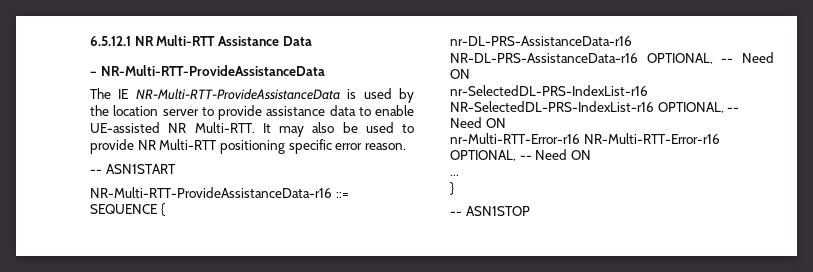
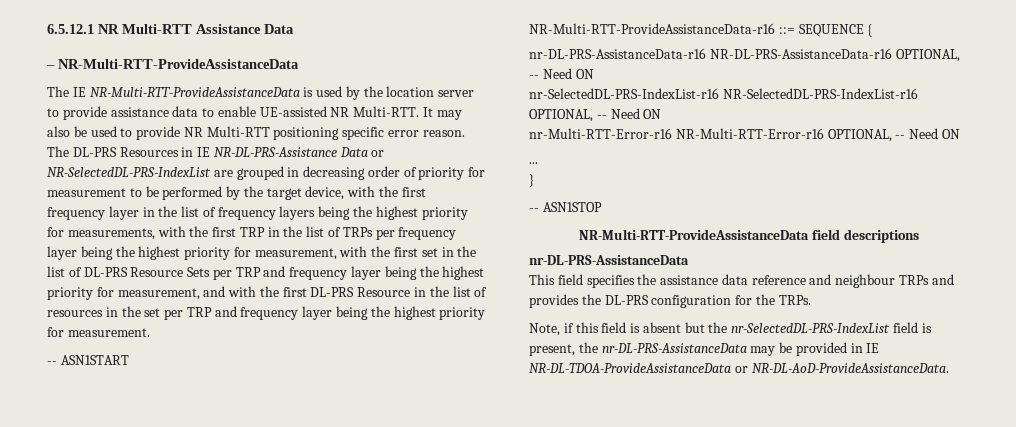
+ The DL-PRS Resources in IE NR-DL-PRS-Assistance Data or NR-SelectedDL-PRS-IndexList are grouped in decreasing order of priority for measurement to be performed by the target device, with the first frequency layer in the list of frequency layers being the highest priority for measurements, with the first TRP in the list of TRPs per frequency layer being the highest priority for measurement, with the first set in the list of DL-PRS Resource Sets per TRP and frequency layer being the highest priority for measurement, and with the first DL-PRS Resource in the list of resources in the set per TRP and frequency layer being the highest priority for measurement.
+ NR-Multi-RTT-ProvideAssistanceData field descriptions
+ nr-DL-PRS-AssistanceData
+ This field specifies the assistance data reference and neighbour TRPs and provides the DL-PRS configuration for the TRPs.
+ Note, if this field is absent but the nr-SelectedDL-PRS-IndexList field is present, the nr-DL-PRS-AssistanceData may be provided in IE NR-DL-TDOA-ProvideAssistanceData or NR-DL-AoD-ProvideAssistanceData.

